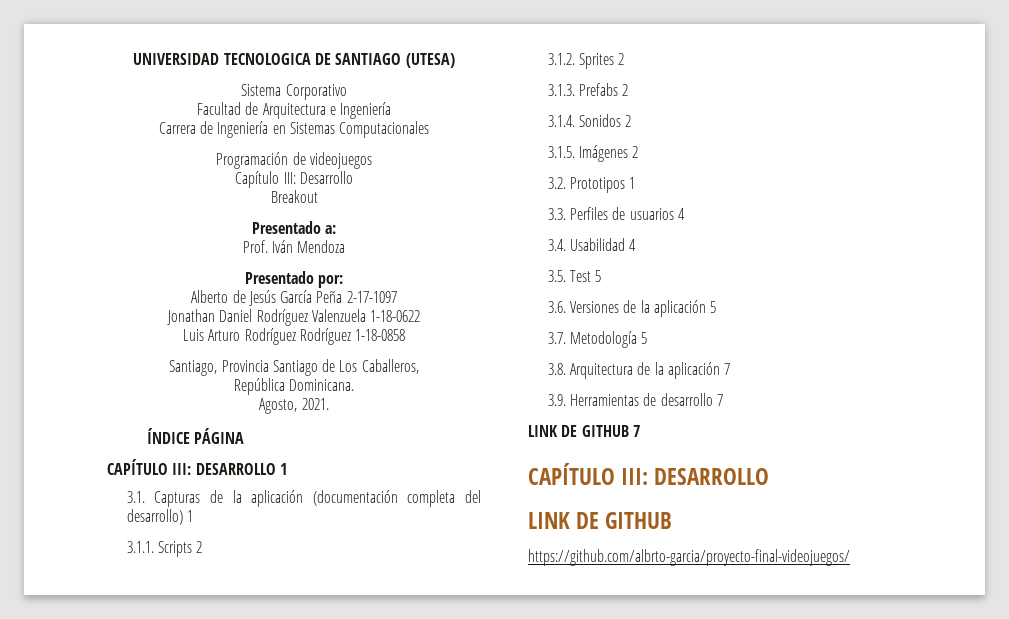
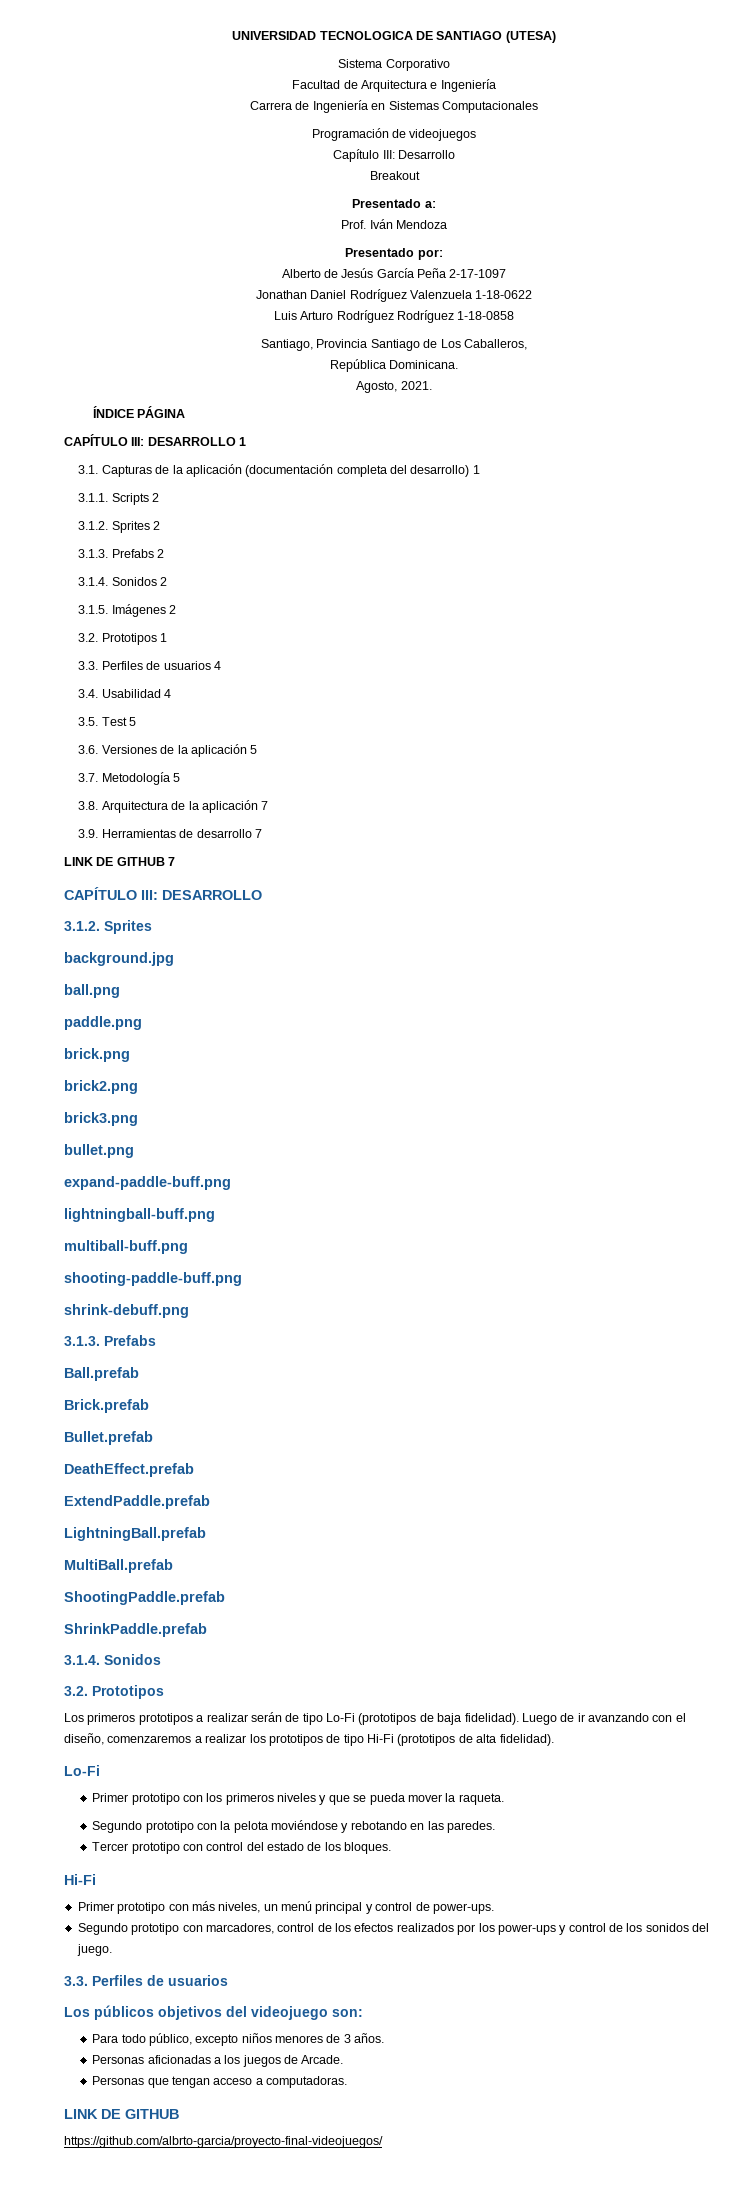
  LINK DE GITHUB 7
  CAPÍTULO III: DESARROLLO
+ 3.1.2. Sprites
+ background.jpg
+ ball.png
+ paddle.png
+ brick.png
+ brick2.png
+ brick3.png
+ bullet.png
+ expand-paddle-buff.png
+ lightningball-buff.png
+ multiball-buff.png
+ shooting-paddle-buff.png
+ shrink-debuff.png
+ 3.1.3. Prefabs
+ Ball.prefab
+ Brick.prefab
+ Bullet.prefab
+ DeathEffect.prefab
+ ExtendPaddle.prefab
+ LightningBall.prefab
+ MultiBall.prefab
+ ShootingPaddle.prefab
+ ShrinkPaddle.prefab
+ 3.1.4. Sonidos
+ 3.2. Prototipos
+ Los primeros prototipos a realizar serán de tipo Lo-Fi (prototipos de baja fidelidad). Luego de ir avanzando con el diseño, comenzaremos a realizar los prototipos de tipo Hi-Fi (prototipos de alta fidelidad).
+ Lo-Fi
+ Primer prototipo con los primeros niveles y que se pueda mover la raqueta.
+ Segundo prototipo con la pelota moviéndose y rebotando en las paredes.
+ Tercer prototipo con control del estado de los bloques.
+ Hi-Fi
+ Primer prototipo con más niveles, un menú principal y control de power-ups.
+ Segundo prototipo con marcadores, control de los efectos realizados por los power-ups y control de los sonidos del juego.
+ 3.3. Perfiles de usuarios
+ Los públicos objetivos del videojuego son:
+ Para todo público, excepto niños menores de 3 años.
+ Personas aficionadas a los juegos de Arcade.
+ Personas que tengan acceso a computadoras.

